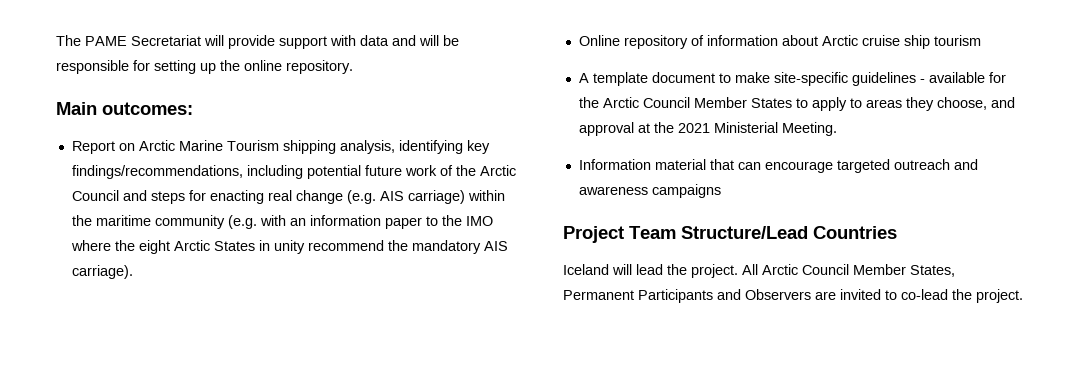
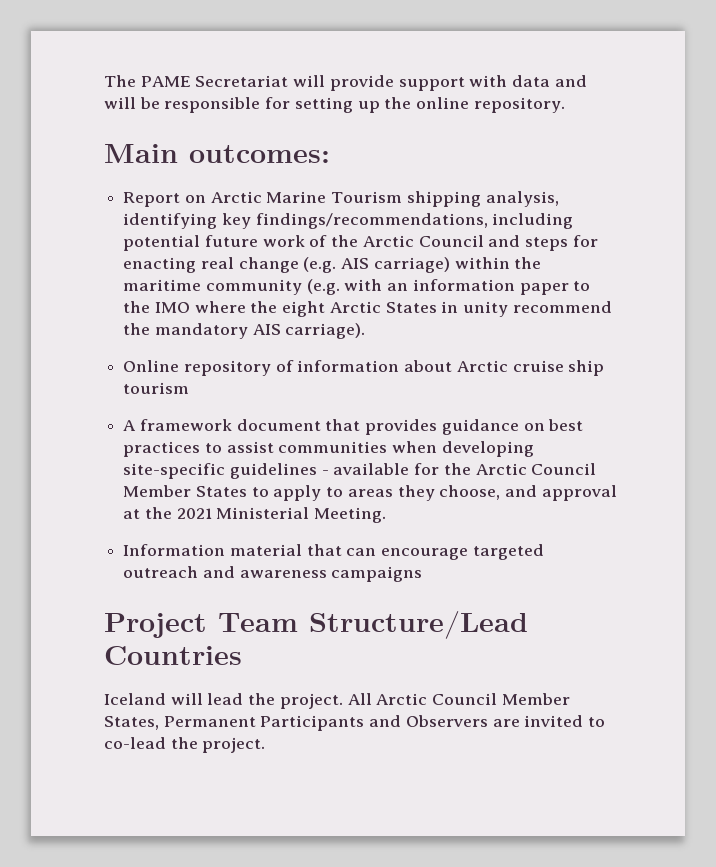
- A template document to make site-specific guidelines - available for the Arctic Council Member States to apply to areas they choose, and approval at the 2021 Ministerial Meeting.
+ A framework document that provides guidance on best practices to assist communities when developing site-specific guidelines - available for the Arctic Council Member States to apply to areas they choose, and approval at the 2021 Ministerial Meeting.

